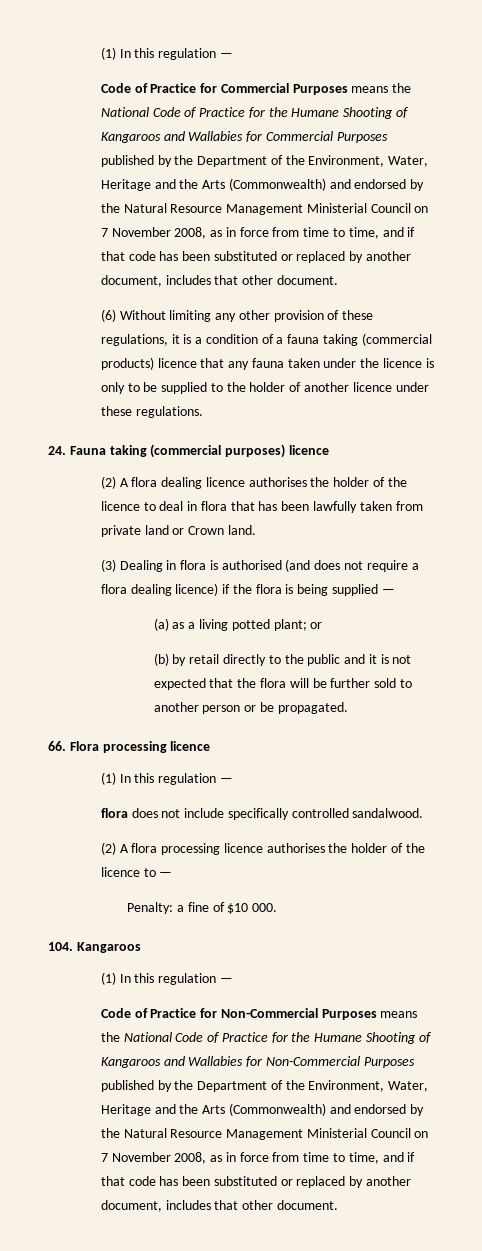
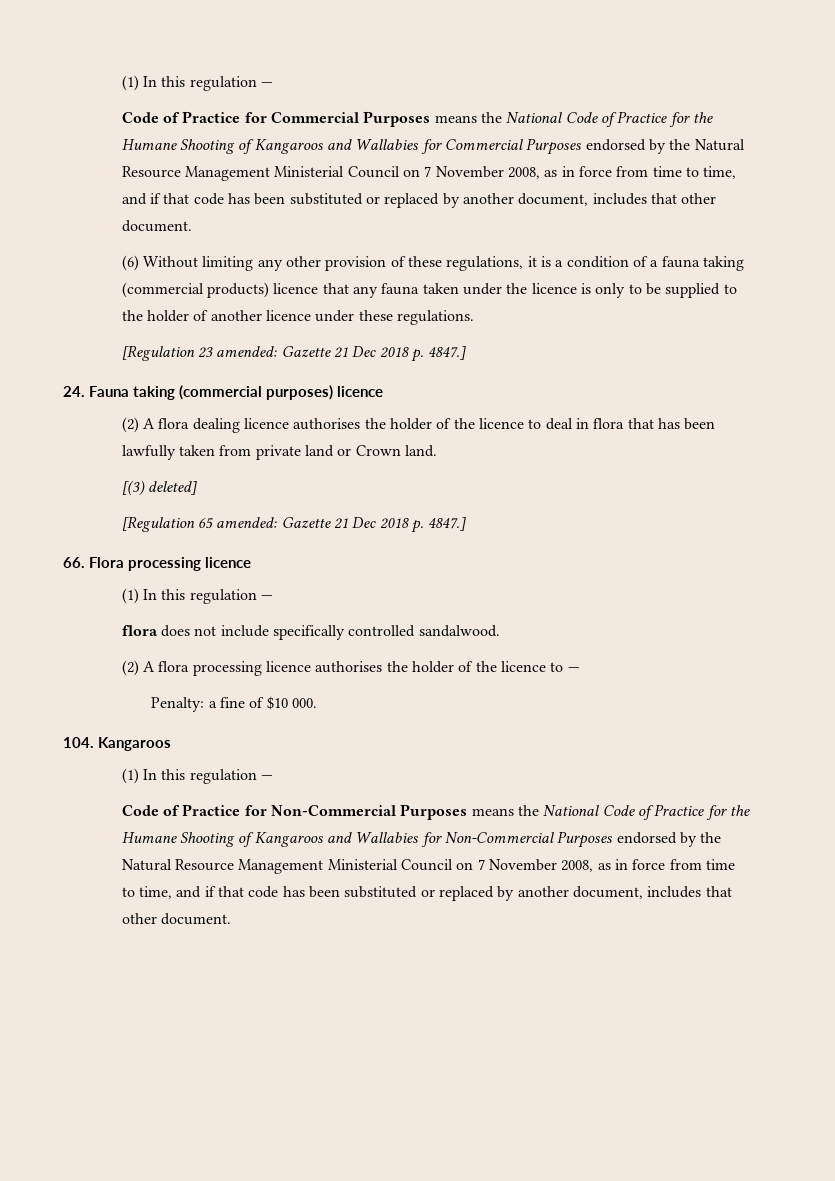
- Code of Practice for Commercial Purposes means the National Code of Practice for the Humane Shooting of Kangaroos and Wallabies for Commercial Purposes published by the Department of the Environment, Water, Heritage and the Arts (Commonwealth) and endorsed by the Natural Resource Management Ministerial Council on 7 November 2008, as in force from time to time, and if that code has been substituted or replaced by another document, includes that other document.
+ Code of Practice for Commercial Purposes means the National Code of Practice for the Humane Shooting of Kangaroos and Wallabies for Commercial Purposes endorsed by the Natural Resource Management Ministerial Council on 7 November 2008, as in force from time to time, and if that code has been substituted or replaced by another document, includes that other document.
+ [Regulation 23 amended: Gazette 21 Dec 2018 p. 4847.]
- (3) Dealing in flora is authorised (and does not require a flora dealing licence) if the flora is being supplied —
- (a) as a living potted plant; or
- (b) by retail directly to the public and it is not expected that the flora will be further sold to another person or be propagated.
+ [(3) deleted]
+ [Regulation 65 amended: Gazette 21 Dec 2018 p. 4847.]
- Code of Practice for Non-Commercial Purposes means the National Code of Practice for the Humane Shooting of Kangaroos and Wallabies for Non-Commercial Purposes published by the Department of the Environment, Water, Heritage and the Arts (Commonwealth) and endorsed by the Natural Resource Management Ministerial Council on 7 November 2008, as in force from time to time, and if that code has been substituted or replaced by another document, includes that other document.
+ Code of Practice for Non-Commercial Purposes means the National Code of Practice for the Humane Shooting of Kangaroos and Wallabies for Non-Commercial Purposes endorsed by the Natural Resource Management Ministerial Council on 7 November 2008, as in force from time to time, and if that code has been substituted or replaced by another document, includes that other document.

